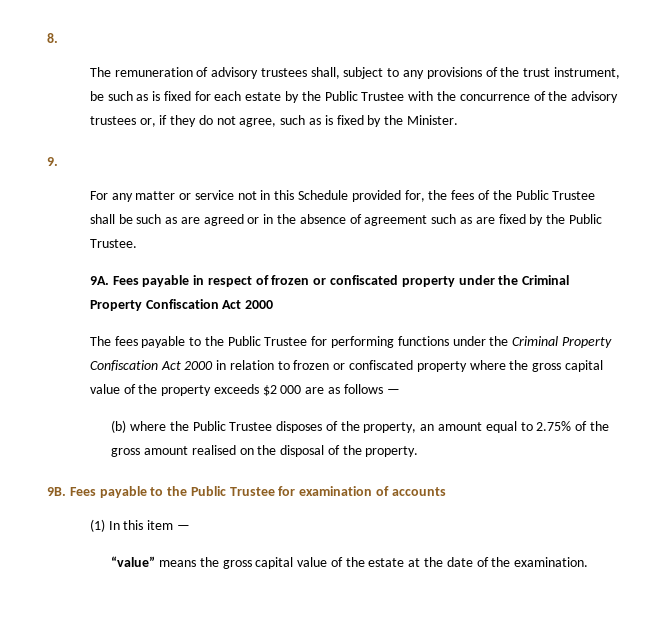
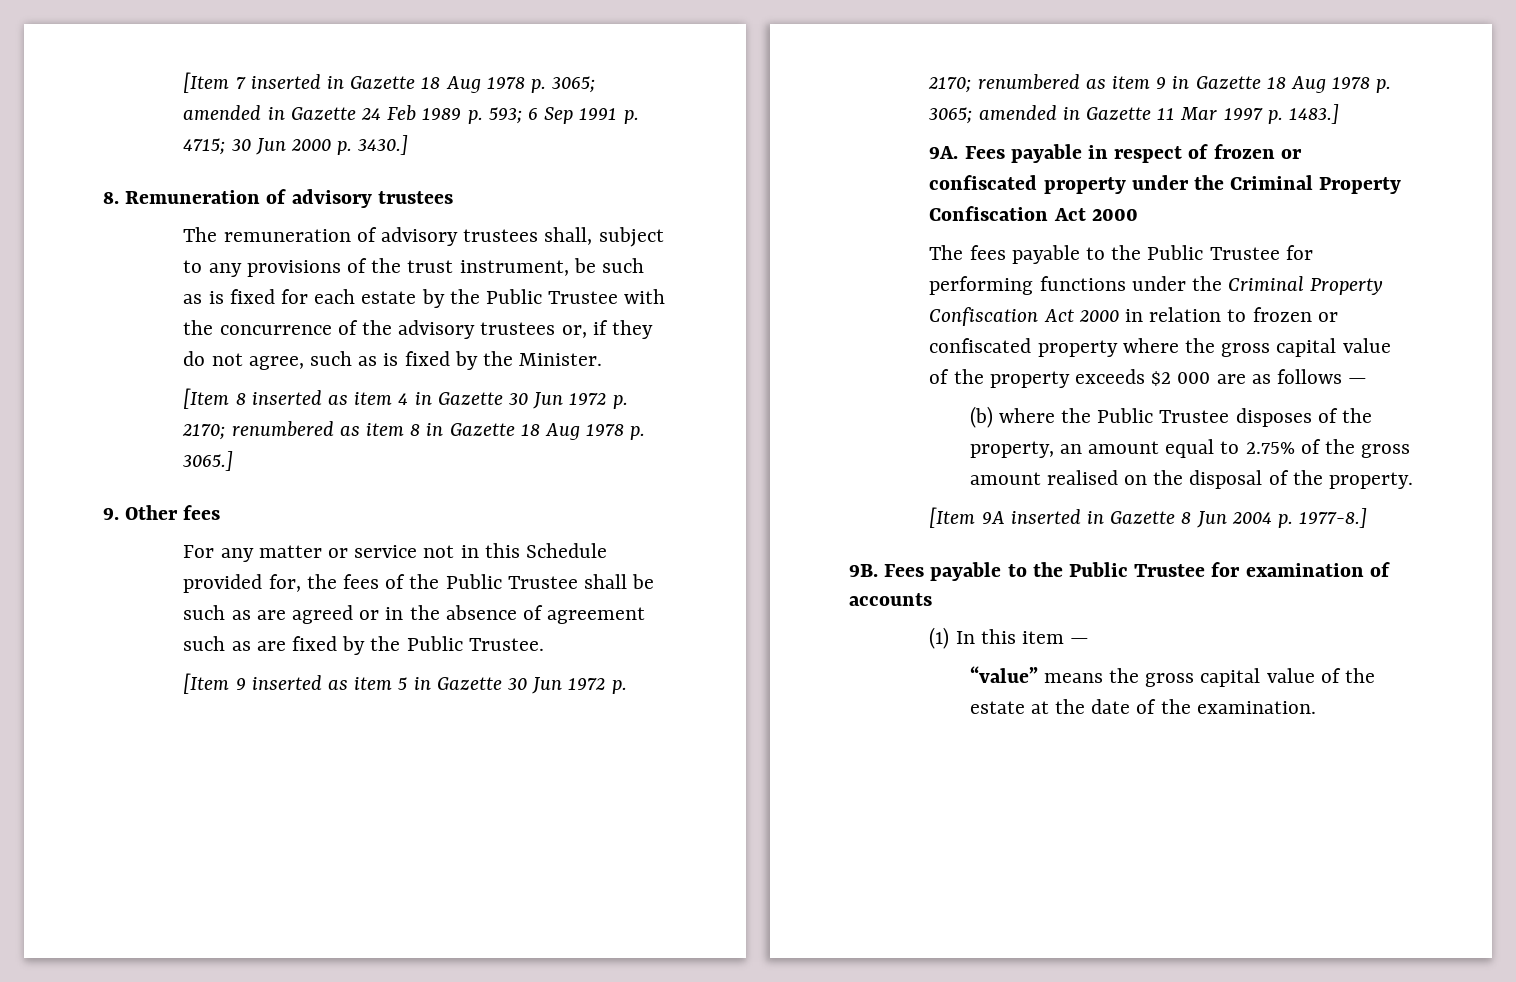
- 8.
+ [Item 7 inserted in Gazette 18 Aug 1978 p. 3065; amended in Gazette 24 Feb 1989 p. 593; 6 Sep 1991 p. 4715; 30 Jun 2000 p. 3430.]
+ 8. Remuneration of advisory trustees
+ [Item 8 inserted as item 4 in Gazette 30 Jun 1972 p. 2170; renumbered as item 8 in Gazette 18 Aug 1978 p. 3065.]
- 9.
+ 9. Other fees
+ [Item 9 inserted as item 5 in Gazette 30 Jun 1972 p. 2170; renumbered as item 9 in Gazette 18 Aug 1978 p. 3065; amended in Gazette 11 Mar 1997 p. 1483.]
+ [Item 9A inserted in Gazette 8 Jun 2004 p. 1977-8.]

